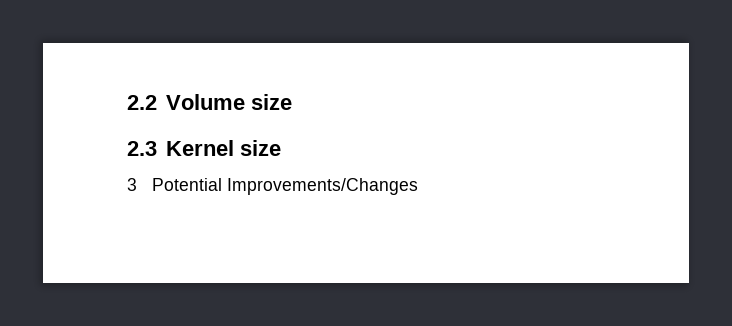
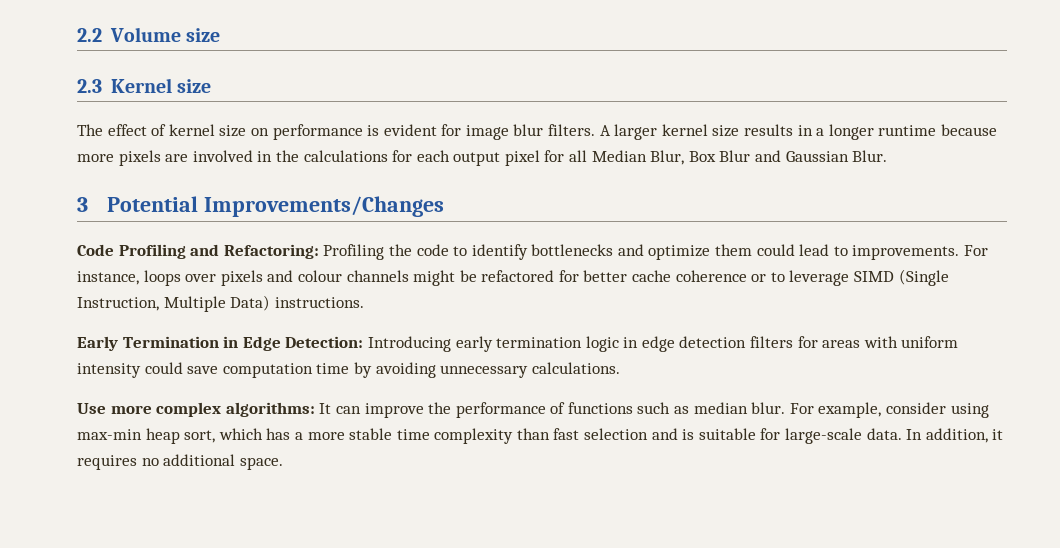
+ The effect of kernel size on performance is evident for image blur filters. A larger kernel size results in a longer runtime because more pixels are involved in the calculations for each output pixel for all Median Blur, Box Blur and Gaussian Blur.
  3 Potential Improvements/Changes
+ Code Profiling and Refactoring: Profiling the code to identify bottlenecks and optimize them could lead to improvements. For instance, loops over pixels and colour channels might be refactored for better cache coherence or to leverage SIMD (Single Instruction, Multiple Data) instructions.
+ Early Termination in Edge Detection: Introducing early termination logic in edge detection filters for areas with uniform intensity could save computation time by avoiding unnecessary calculations.
+ Use more complex algorithms: It can improve the performance of functions such as median blur. For example, consider using max-min heap sort, which has a more stable time complexity than fast selection and is suitable for large-scale data. In addition, it requires no additional space.

